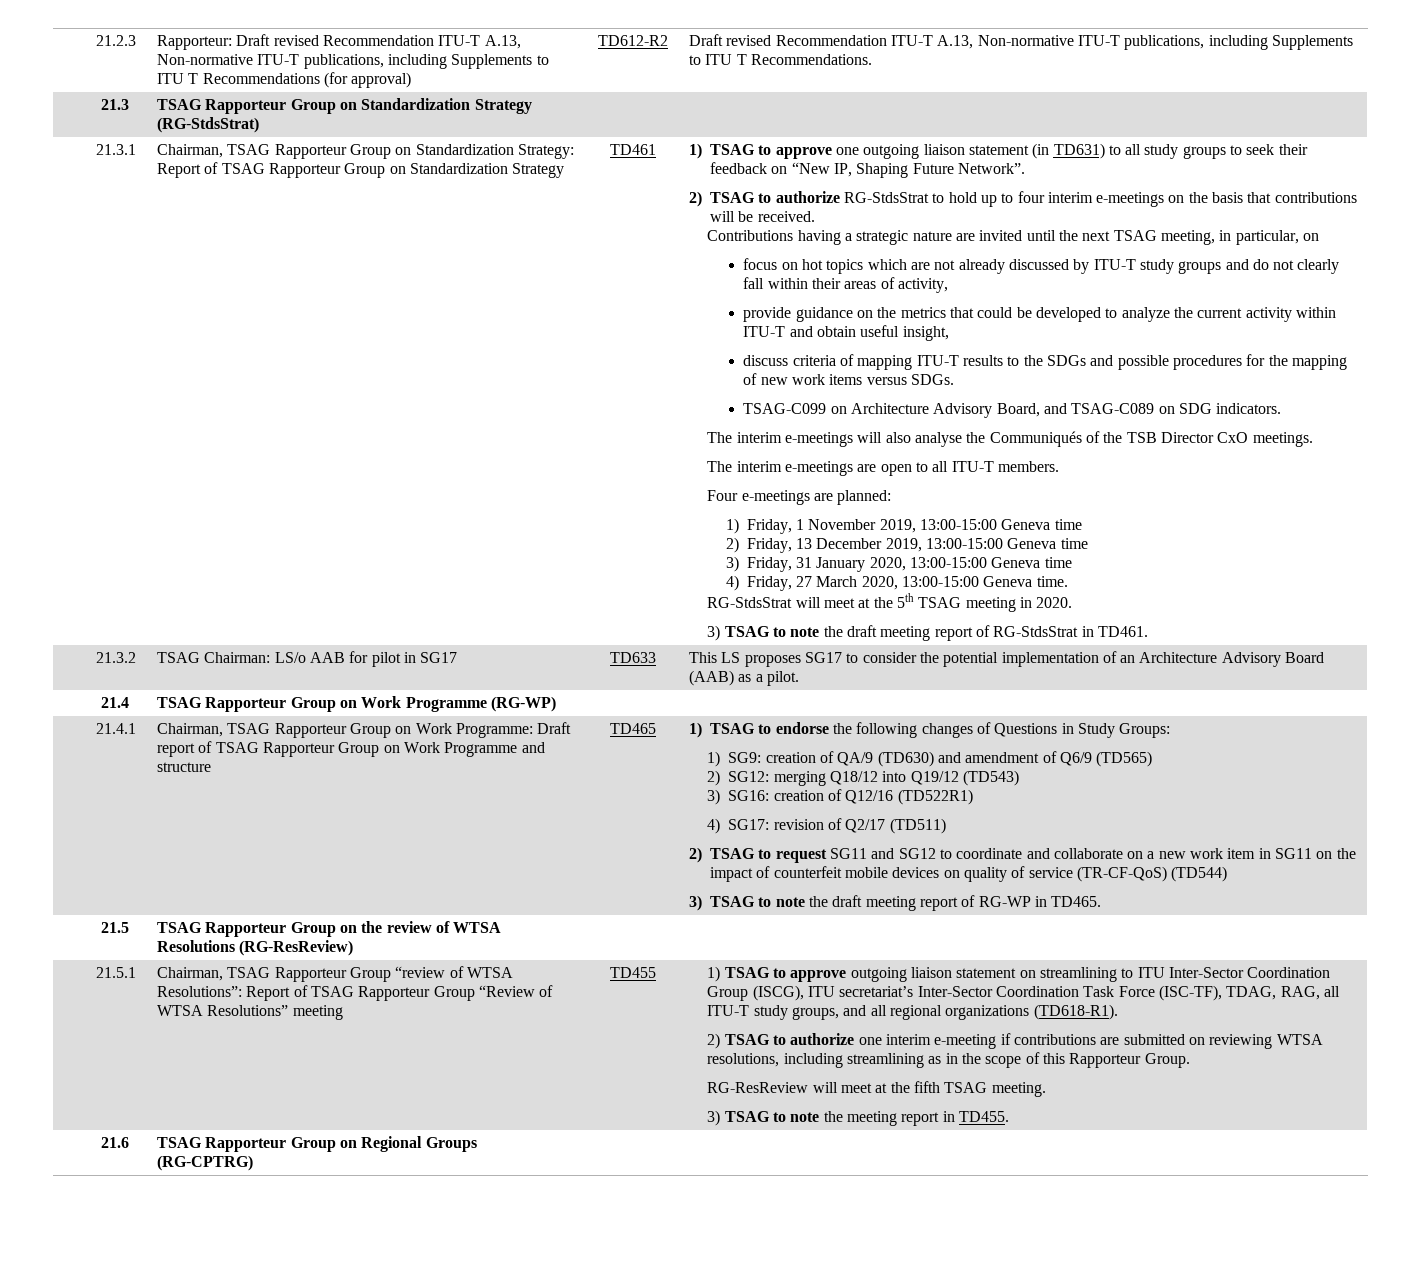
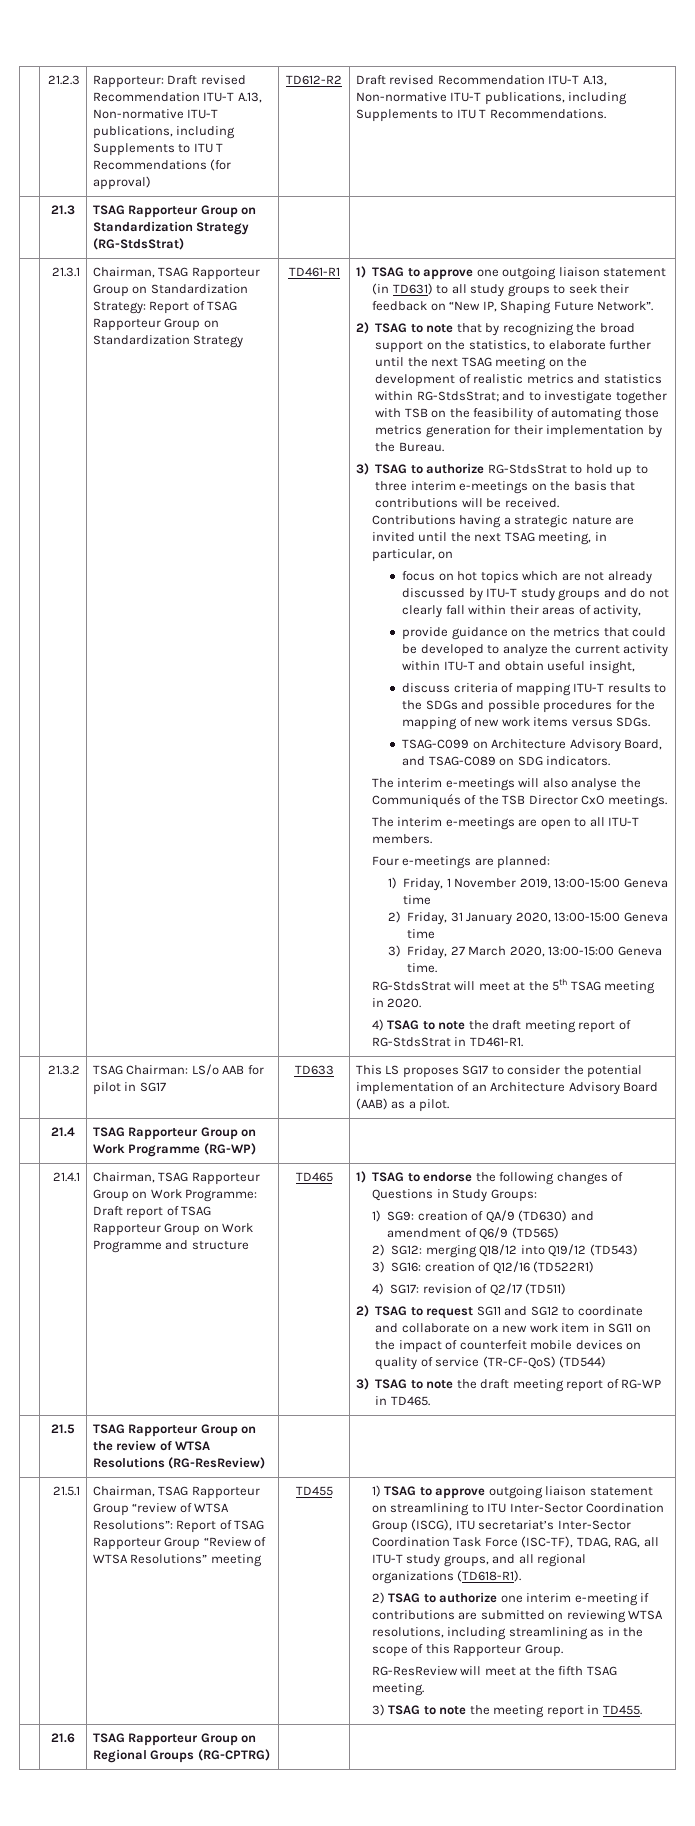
- TD461
+ TD461-R1
- 2) TSAG to authorize RG-StdsStrat to hold up to four interim e-meetings on the basis that contributions will be received.
+ 2) TSAG to note that by recognizing the broad support on the statistics, to elaborate further until the next TSAG meeting on the development of realistic metrics and statistics within RG-StdsStrat; and to investigate together with TSB on the feasibility of automating those metrics generation for their implementation by the Bureau.
+ 3) TSAG to authorize RG-StdsStrat to hold up to three interim e-meetings on the basis that contributions will be received.
- 2) Friday, 13 December 2019, 13:00-15:00 Geneva time
- 3) Friday, 31 January 2020, 13:00-15:00 Geneva time
+ 2) Friday, 31 January 2020, 13:00-15:00 Geneva time
- 4) Friday, 27 March 2020, 13:00-15:00 Geneva time.
+ 3) Friday, 27 March 2020, 13:00-15:00 Geneva time.
- 3) TSAG to note the draft meeting report of RG-StdsStrat in TD461.
+ 4) TSAG to note the draft meeting report of RG-StdsStrat in TD461-R1.

